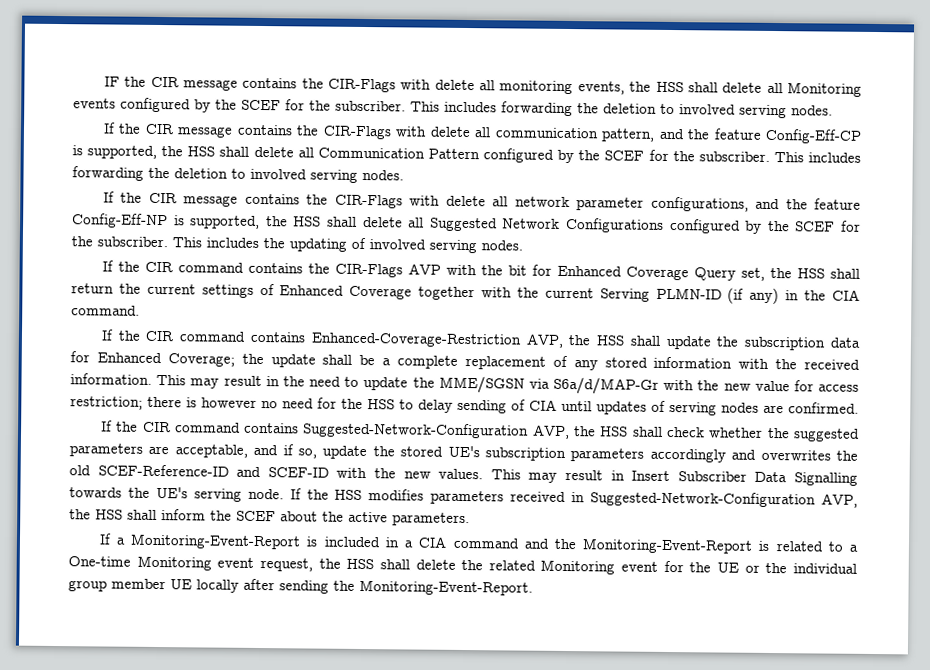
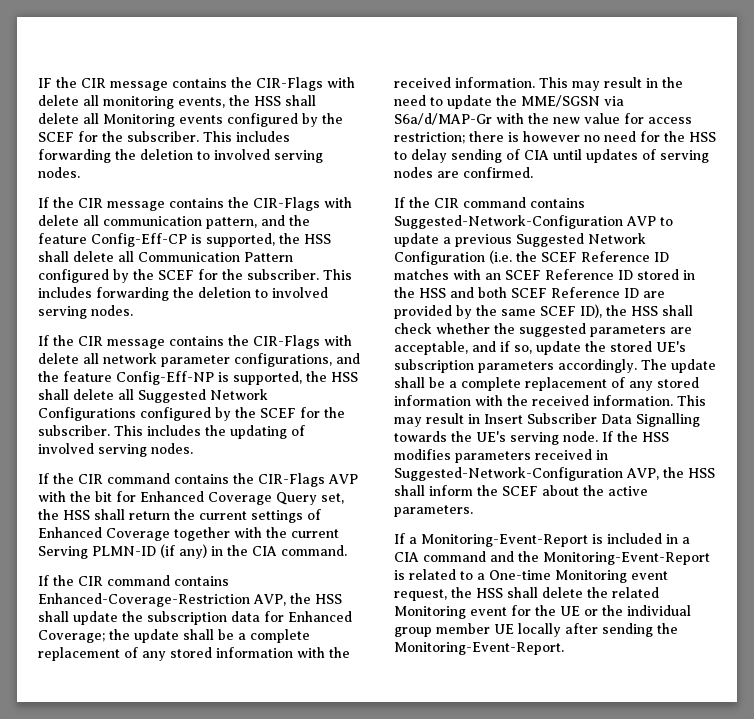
- If the CIR command contains Suggested-Network-Configuration AVP, the HSS shall check whether the suggested parameters are acceptable, and if so, update the stored UE's subscription parameters accordingly and overwrites the old SCEF-Reference-ID and SCEF-ID with the new values.
+ If the CIR command contains Suggested-Network-Configuration AVP to update a previous Suggested Network Configuration (i.e. the SCEF Reference ID matches with an SCEF Reference ID stored in the HSS and both SCEF Reference ID are provided by the same SCEF ID), the HSS shall check whether the suggested parameters are acceptable, and if so, update the stored UE's subscription parameters accordingly. The update shall be a complete replacement of any stored information with the received information.

